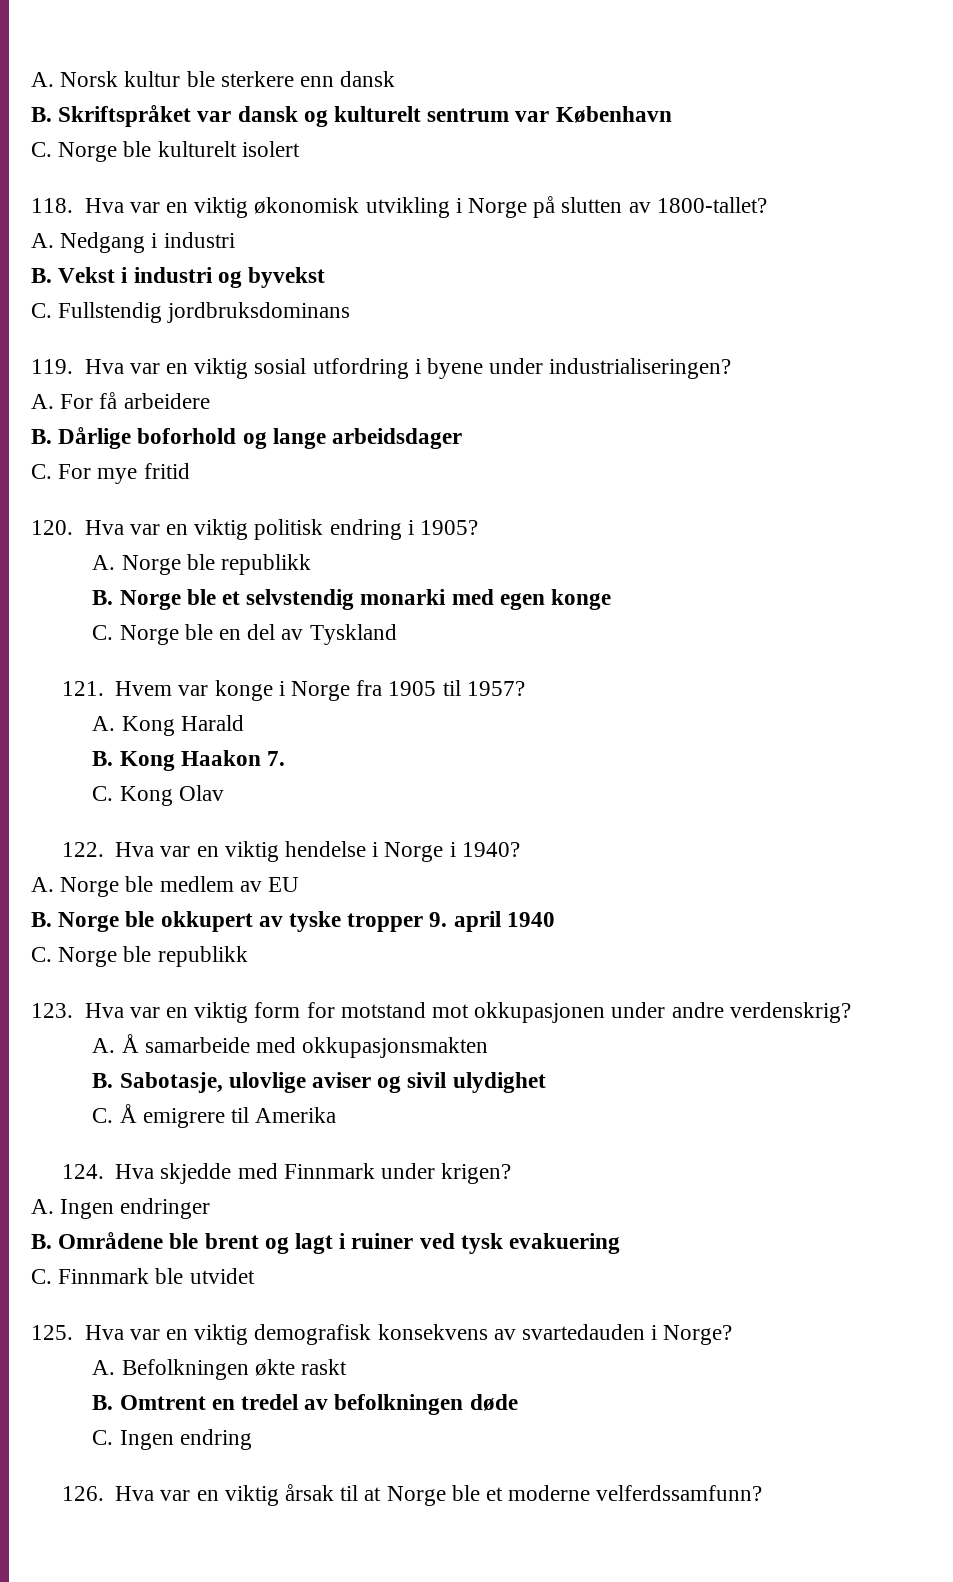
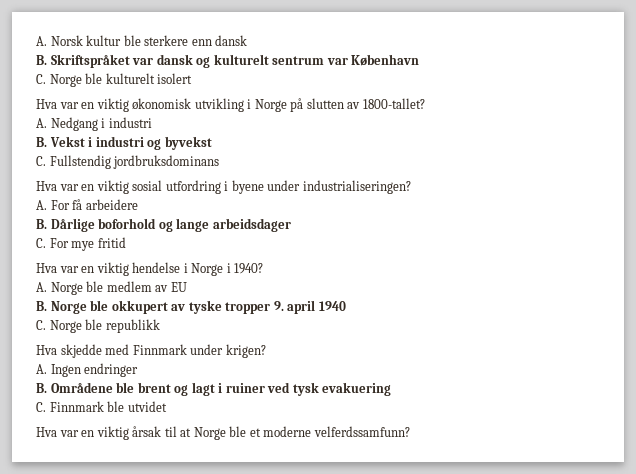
- 118. Hva var en viktig økonomisk utvikling i Norge på slutten av 1800-tallet?
+ Hva var en viktig økonomisk utvikling i Norge på slutten av 1800-tallet?
- 119. Hva var en viktig sosial utfordring i byene under industrialiseringen?
+ Hva var en viktig sosial utfordring i byene under industrialiseringen?
- 120. Hva var en viktig politisk endring i 1905?
- A. Norge ble republikk
- B. Norge ble et selvstendig monarki med egen konge
- C. Norge ble en del av Tyskland
- 121. Hvem var konge i Norge fra 1905 til 1957?
- A. Kong Harald
- B. Kong Haakon 7.
- C. Kong Olav
- 122. Hva var en viktig hendelse i Norge i 1940?
+ Hva var en viktig hendelse i Norge i 1940?
- 123. Hva var en viktig form for motstand mot okkupasjonen under andre verdenskrig?
- A. Å samarbeide med okkupasjonsmakten
- B. Sabotasje, ulovlige aviser og sivil ulydighet
- C. Å emigrere til Amerika
- 124. Hva skjedde med Finnmark under krigen?
+ Hva skjedde med Finnmark under krigen?
- 125. Hva var en viktig demografisk konsekvens av svartedauden i Norge?
- A. Befolkningen økte raskt
- B. Omtrent en tredel av befolkningen døde
- C. Ingen endring
- 126. Hva var en viktig årsak til at Norge ble et moderne velferdssamfunn?
+ Hva var en viktig årsak til at Norge ble et moderne velferdssamfunn?

